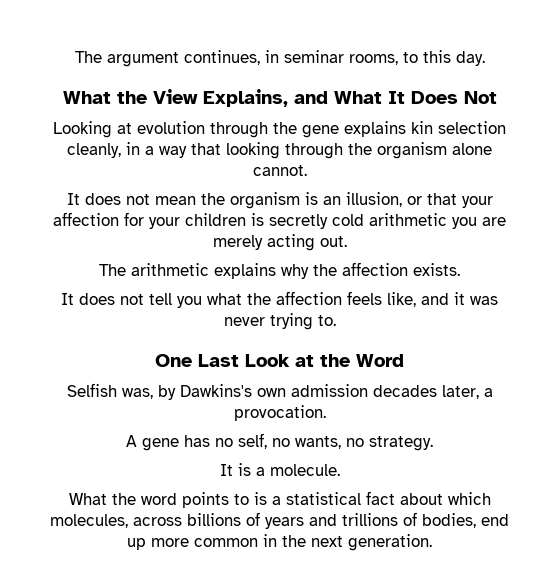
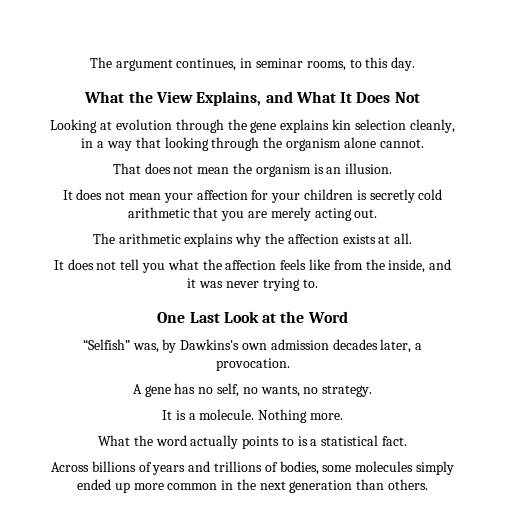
- It does not mean the organism is an illusion, or that your affection for your children is secretly cold arithmetic you are merely acting out.
+ That does not mean the organism is an illusion.
+ It does not mean your affection for your children is secretly cold arithmetic that you are merely acting out.
- The arithmetic explains why the affection exists.
+ The arithmetic explains why the affection exists at all.
- It does not tell you what the affection feels like, and it was never trying to.
+ It does not tell you what the affection feels like from the inside, and it was never trying to.
- Selfish was, by Dawkins's own admission decades later, a provocation.
+ “Selfish” was, by Dawkins's own admission decades later, a provocation.
+ Nothing more.
- What the word points to is a statistical fact about which molecules, across billions of years and trillions of bodies, end up more common in the next generation.
+ What the word actually points to is a statistical fact.
+ Across billions of years and trillions of bodies, some molecules simply ended up more common in the next generation than others.

